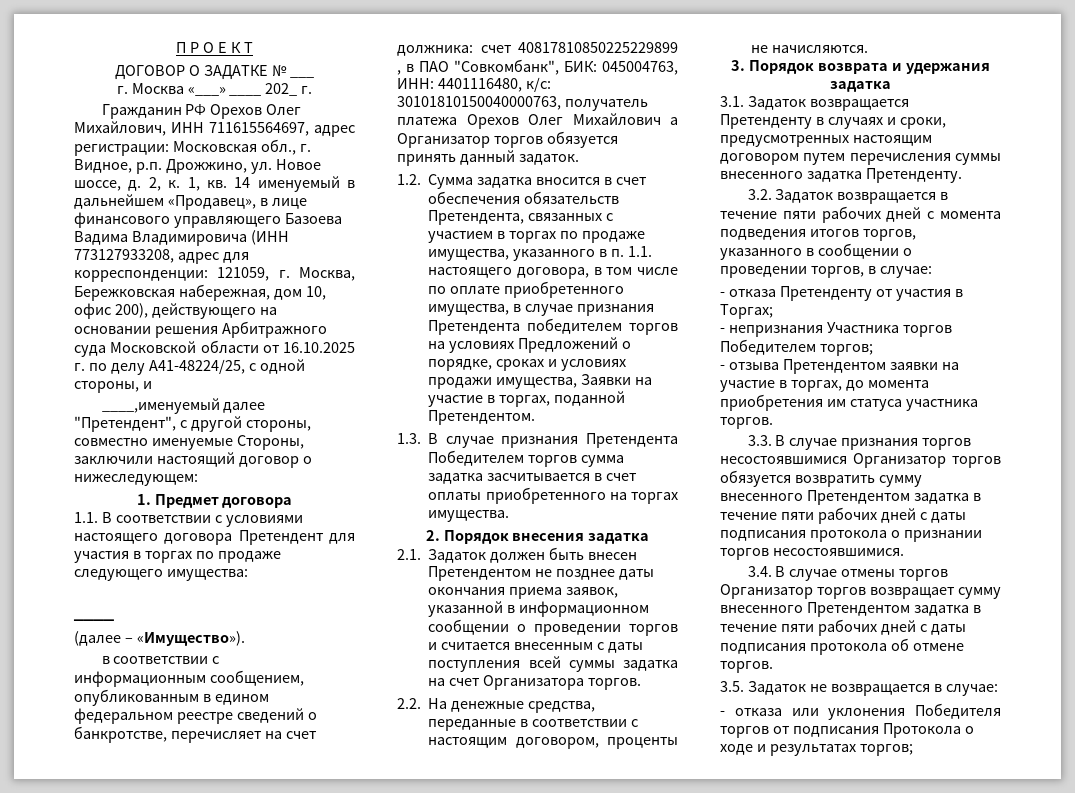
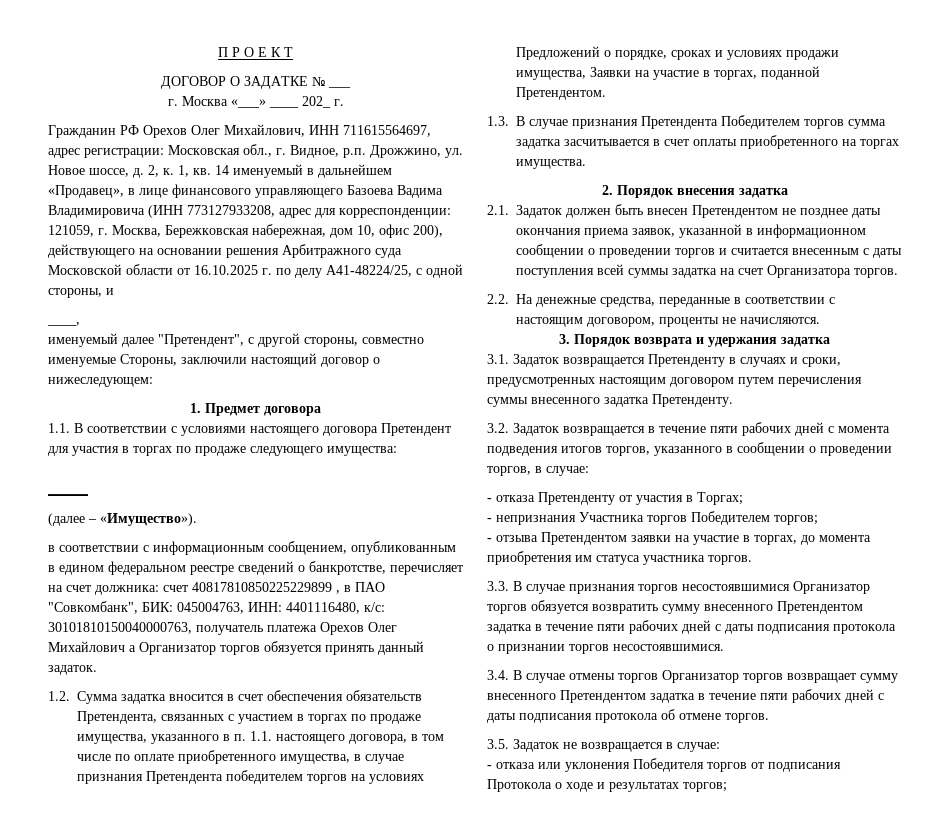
- ____,именуемый далее "Претендент", с другой стороны, совместно именуемые Стороны, заключили настоящий договор о нижеследующем:
+ ____,
+ именуемый далее "Претендент", с другой стороны, совместно именуемые Стороны, заключили настоящий договор о нижеследующем:

